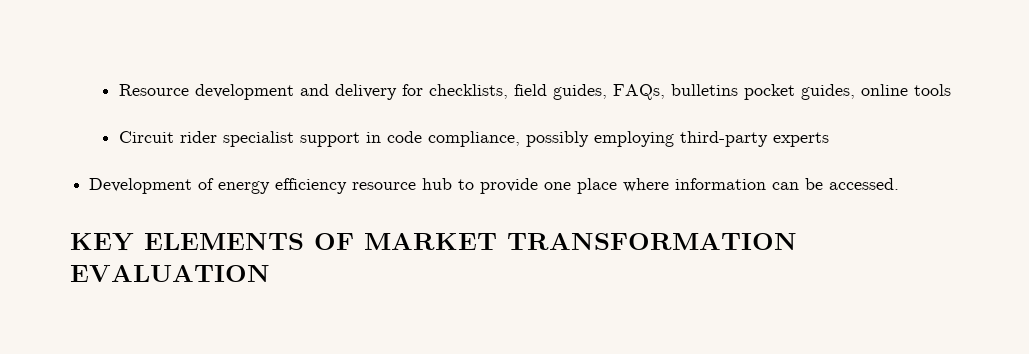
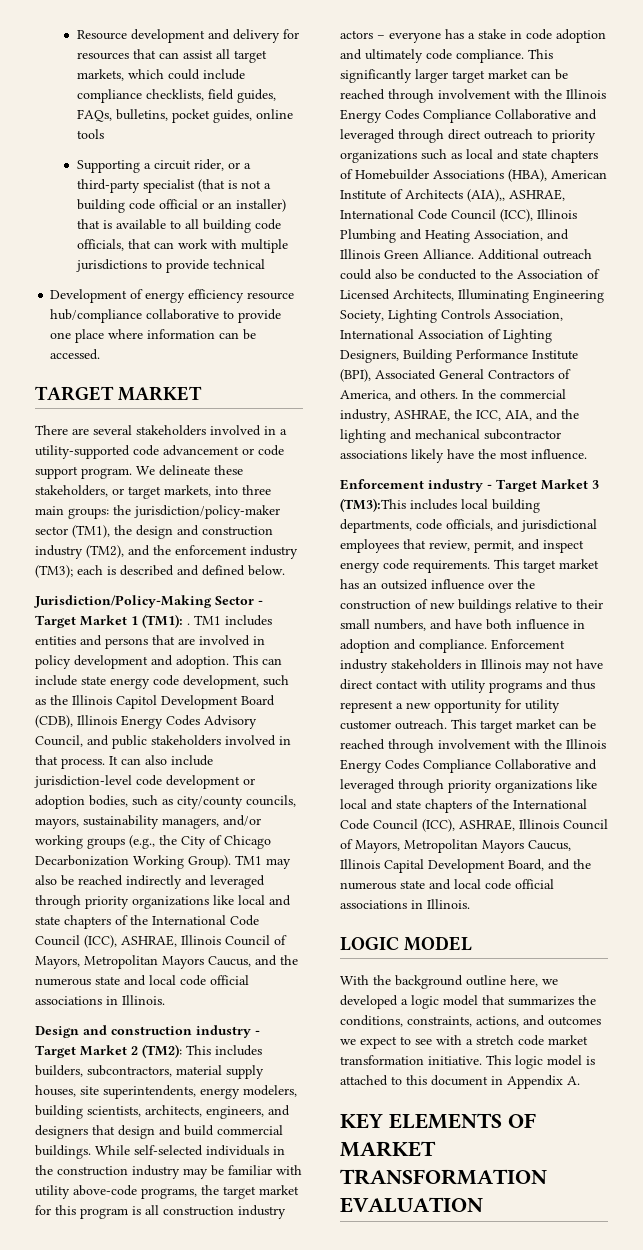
- Resource development and delivery for checklists, field guides, FAQs, bulletins pocket guides, online tools
+ Resource development and delivery for resources that can assist all target markets, which could include compliance checklists, field guides, FAQs, bulletins, pocket guides, online tools
- Circuit rider specialist support in code compliance, possibly employing third-party experts
+ Supporting a circuit rider, or a third-party specialist (that is not a building code official or an installer) that is available to all building code officials, that can work with multiple jurisdictions to provide technical
- Development of energy efficiency resource hub to provide one place where information can be accessed.
+ Development of energy efficiency resource hub/compliance collaborative to provide one place where information can be accessed.
+ TARGET MARKET
+ There are several stakeholders involved in a utility-supported code advancement or code support program. We delineate these stakeholders, or target markets, into three main groups: the jurisdiction/policy-maker sector (TM1), the design and construction industry (TM2), and the enforcement industry (TM3); each is described and defined below.
+ Jurisdiction/Policy-Making Sector - Target Market 1 (TM1): . TM1 includes entities and persons that are involved in policy development and adoption. This can include state energy code development, such as the Illinois Capitol Development Board (CDB), Illinois Energy Codes Advisory Council, and public stakeholders involved in that process. It can also include jurisdiction-level code development or adoption bodies, such as city/county councils, mayors, sustainability managers, and/or working groups (e.g., the City of Chicago Decarbonization Working Group). TM1 may also be reached indirectly and leveraged through priority organizations like local and state chapters of the International Code Council (ICC), ASHRAE, Illinois Council of Mayors, Metropolitan Mayors Caucus, and the numerous state and local code official associations in Illinois.
+ Design and construction industry - Target Market 2 (TM2): This includes builders, subcontractors, material supply houses, site superintendents, energy modelers, building scientists, architects, engineers, and designers that design and build commercial buildings. While self-selected individuals in the construction industry may be familiar with utility above-code programs, the target market for this program is all construction industry actors – everyone has a stake in code adoption and ultimately code compliance. This significantly larger target market can be reached through involvement with the Illinois Energy Codes Compliance Collaborative and leveraged through direct outreach to priority organizations such as local and state chapters of Homebuilder Associations (HBA), American Institute of Architects (AIA),, ASHRAE, International Code Council (ICC), Illinois Plumbing and Heating Association, and Illinois Green Alliance. Additional outreach could also be conducted to the Association of Licensed Architects, Illuminating Engineering Society, Lighting Controls Association, International Association of Lighting Designers, Building Performance Institute (BPI), Associated General Contractors of America, and others. In the commercial industry, ASHRAE, the ICC, AIA, and the lighting and mechanical subcontractor associations likely have the most influence.
+ Enforcement industry - Target Market 3 (TM3):This includes local building departments, code officials, and jurisdictional employees that review, permit, and inspect energy code requirements. This target market has an outsized influence over the construction of new buildings relative to their small numbers, and have both influence in adoption and compliance. Enforcement industry stakeholders in Illinois may not have direct contact with utility programs and thus represent a new opportunity for utility customer outreach. This target market can be reached through involvement with the Illinois Energy Codes Compliance Collaborative and leveraged through priority organizations like local and state chapters of the International Code Council (ICC), ASHRAE, Illinois Council of Mayors, Metropolitan Mayors Caucus, Illinois Capital Development Board, and the numerous state and local code official associations in Illinois.
+ LOGIC MODEL
+ With the background outline here, we developed a logic model that summarizes the conditions, constraints, actions, and outcomes we expect to see with a stretch code market transformation initiative. This logic model is attached to this document in Appendix A.

